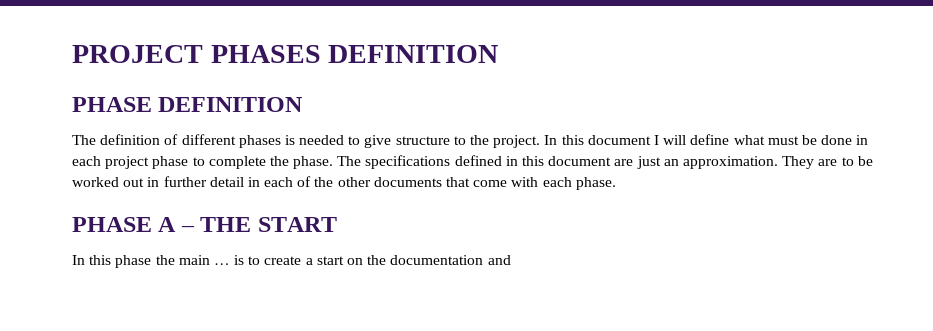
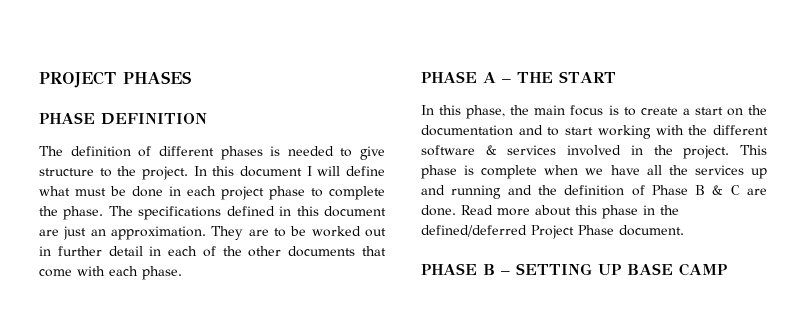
- PROJECT PHASES DEFINITION
+ PROJECT PHASES
- In this phase the main … is to create a start on the documentation and
+ In this phase, the main focus is to create a start on the documentation and to start working with the different software & services involved in the project. This phase is complete when we have all the services up and running and the definition of Phase B & C are done. Read more about this phase in the defined/deferred Project Phase document.
+ PHASE B – SETTING UP BASE CAMP

